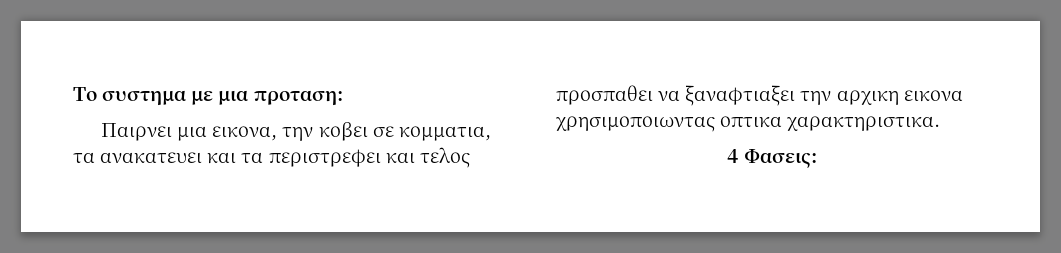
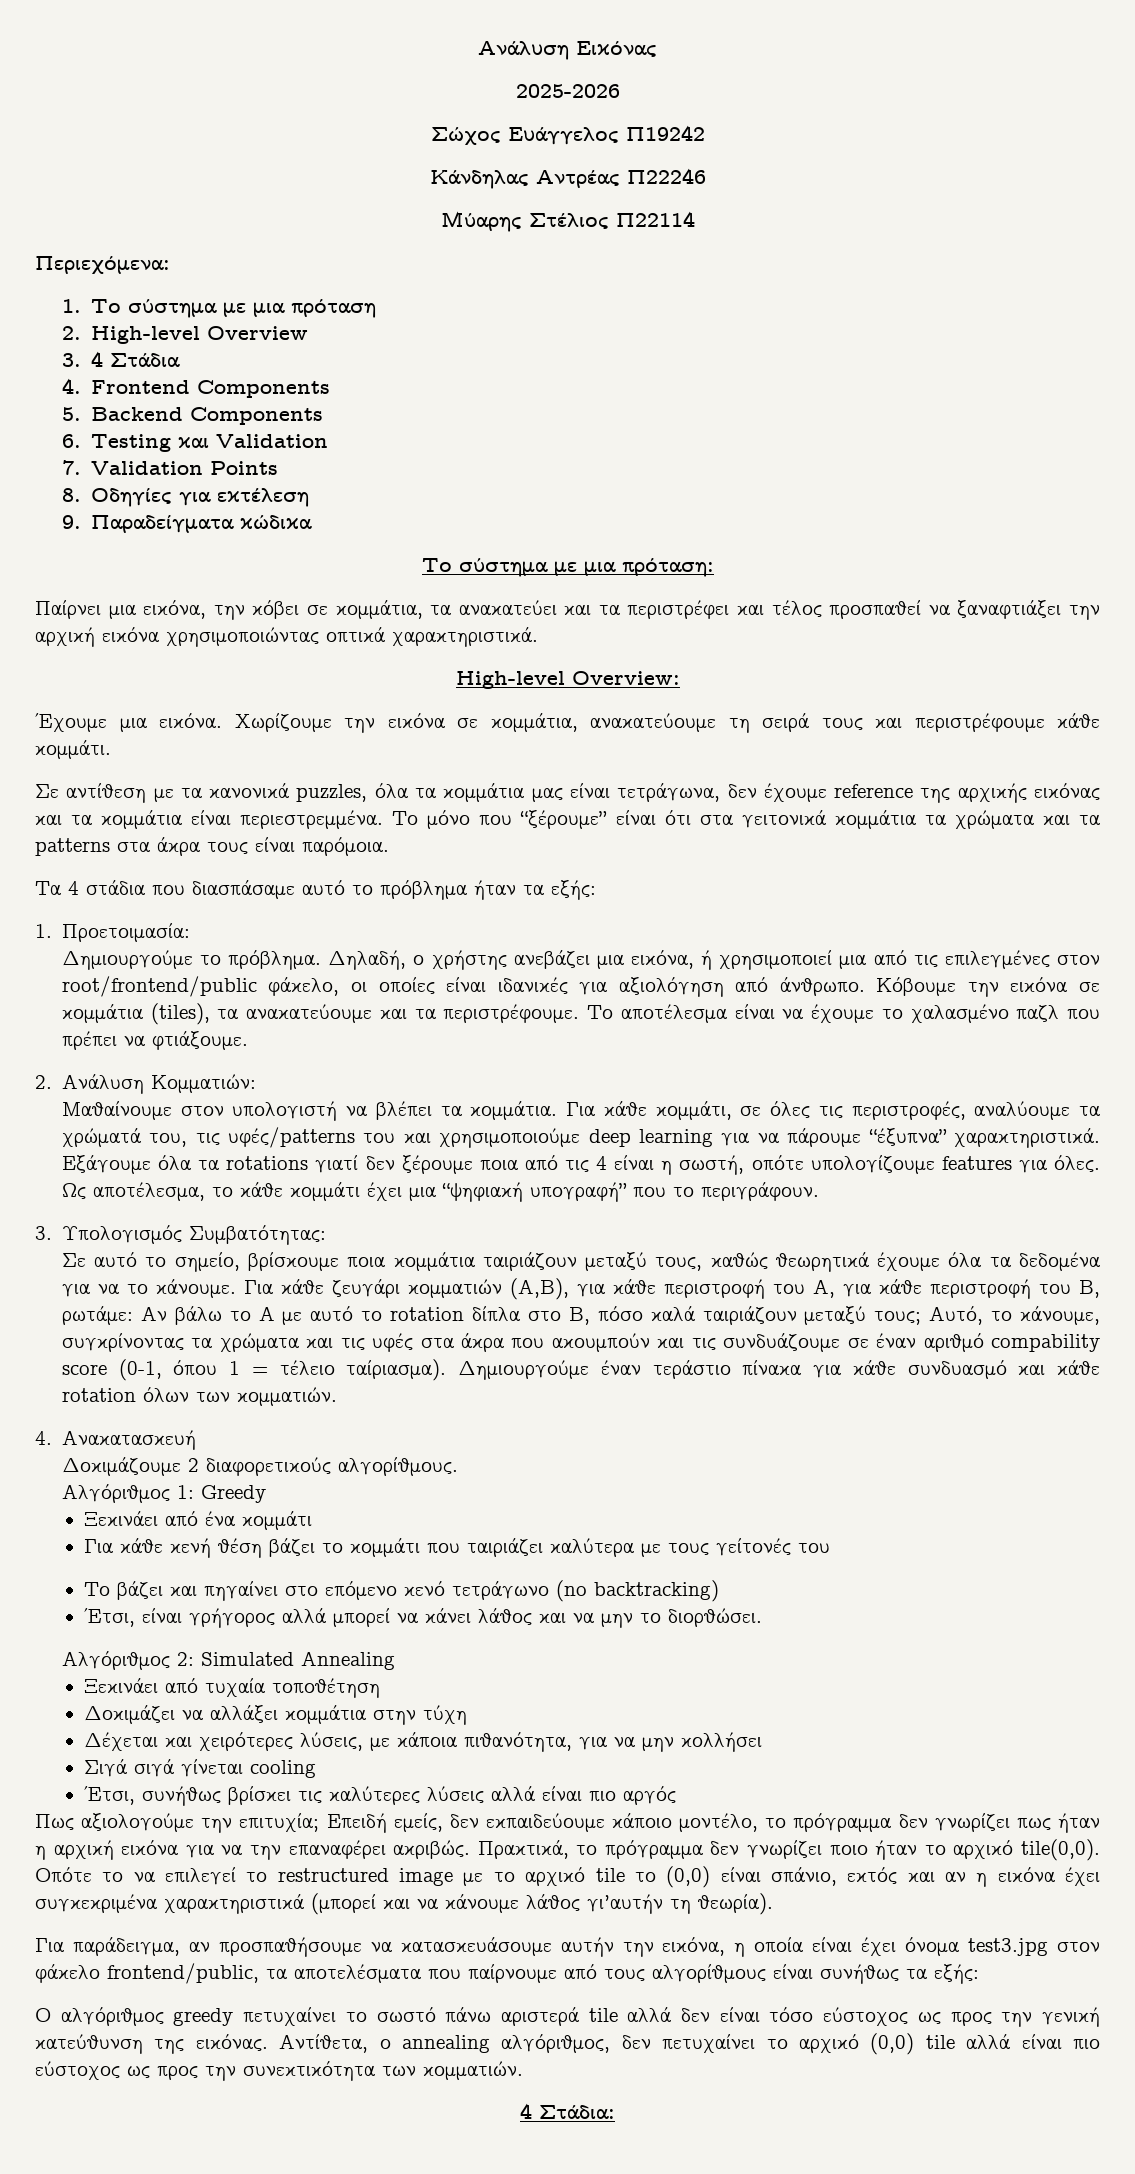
- Το συστημα με μια προταση:
- Παιρνει μια εικονα, την κοβει σε κομματια, τα ανακατευει και τα περιστρεφει και τελος προσπαθει να ξαναφτιαξει την αρχικη εικονα χρησιμοποιωντας οπτικα χαρακτηριστικα.
- 4 Φασεις:
+ Ανάλυση Εικόνας
+ 2025-2026
+ Σώχος Ευάγγελος Π19242
+ Κάνδηλας Αντρέας Π22246
+ Μύαρης Στέλιος Π22114
+ Περιεχόμενα:
+ 1. Το σύστημα με μια πρόταση
+ 2. High-level Overview
+ 3. 4 Στάδια
+ 4. Frontend Components
+ 5. Backend Components
+ 6. Testing και Validation
+ 7. Validation Points
+ 8. Οδηγίες για εκτέλεση
+ 9. Παραδείγματα κώδικα
+ Το σύστημα με μια πρόταση:
+ Παίρνει μια εικόνα, την κόβει σε κομμάτια, τα ανακατεύει και τα περιστρέφει και τέλος προσπαθεί να ξαναφτιάξει την αρχική εικόνα χρησιμοποιώντας οπτικά χαρακτηριστικά.
+ High-level Overview:
+ Έχουμε μια εικόνα. Χωρίζουμε την εικόνα σε κομμάτια, ανακατεύουμε τη σειρά τους και περιστρέφουμε κάθε κομμάτι.
+ Σε αντίθεση με τα κανονικά puzzles, όλα τα κομμάτια μας είναι τετράγωνα, δεν έχουμε reference της αρχικής εικόνας και τα κομμάτια είναι περιεστρεμμένα. Το μόνο που “ξέρουμε” είναι ότι στα γειτονικά κομμάτια τα χρώματα και τα patterns στα άκρα τους είναι παρόμοια.
+ Τα 4 στάδια που διασπάσαμε αυτό το πρόβλημα ήταν τα εξής:
+ 1. Προετοιμασία:
+ Δημιουργούμε το πρόβλημα. Δηλαδή, ο χρήστης ανεβάζει μια εικόνα, ή χρησιμοποιεί μια από τις επιλεγμένες στον root/frontend/public φάκελο, οι οποίες είναι ιδανικές για αξιολόγηση από άνθρωπο. Κόβουμε την εικόνα σε κομμάτια (tiles), τα ανακατεύουμε και τα περιστρέφουμε. Το αποτέλεσμα είναι να έχουμε το χαλασμένο παζλ που πρέπει να φτιάξουμε.
+ 2. Ανάλυση Κομματιών:
+ Μαθαίνουμε στον υπολογιστή να βλέπει τα κομμάτια. Για κάθε κομμάτι, σε όλες τις περιστροφές, αναλύουμε τα χρώματά του, τις υφές/patterns του και χρησιμοποιούμε deep learning για να πάρουμε “έξυπνα” χαρακτηριστικά. Εξάγουμε όλα τα rotations γιατί δεν ξέρουμε ποια από τις 4 είναι η σωστή, οπότε υπολογίζουμε features για όλες. Ως αποτέλεσμα, το κάθε κομμάτι έχει μια “ψηφιακή υπογραφή” που το περιγράφουν.
+ 3. Υπολογισμός Συμβατότητας:
+ Σε αυτό το σημείο, βρίσκουμε ποια κομμάτια ταιριάζουν μεταξύ τους, καθώς θεωρητικά έχουμε όλα τα δεδομένα για να το κάνουμε. Για κάθε ζευγάρι κομματιών (A,B), για κάθε περιστροφή του Α, για κάθε περιστροφή του Β, ρωτάμε: Αν βάλω το Α με αυτό το rotation δίπλα στο Β, πόσο καλά ταιριάζουν μεταξύ τους; Αυτό, το κάνουμε, συγκρίνοντας τα χρώματα και τις υφές στα άκρα που ακουμπούν και τις συνδυάζουμε σε έναν αριθμό compability score (0-1, όπου 1 = τέλειο ταίριασμα). Δημιουργούμε έναν τεράστιο πίνακα για κάθε συνδυασμό και κάθε rotation όλων των κομματιών.
+ 4. Ανακατασκευή
+ Δοκιμάζουμε 2 διαφορετικούς αλγορίθμους.
+ Αλγόριθμος 1: Greedy
+ Ξεκινάει από ένα κομμάτι
+ Για κάθε κενή θέση βάζει το κομμάτι που ταιριάζει καλύτερα με τους γείτονές του
+ Το βάζει και πηγαίνει στο επόμενο κενό τετράγωνο (no backtracking)
+ Έτσι, είναι γρήγορος αλλά μπορεί να κάνει λάθος και να μην το διορθώσει.
+ Αλγόριθμος 2: Simulated Annealing
+ Ξεκινάει από τυχαία τοποθέτηση
+ Δοκιμάζει να αλλάξει κομμάτια στην τύχη
+ Δέχεται και χειρότερες λύσεις, με κάποια πιθανότητα, για να μην κολλήσει
+ Σιγά σιγά γίνεται cooling
+ Έτσι, συνήθως βρίσκει τις καλύτερες λύσεις αλλά είναι πιο αργός
+ Πως αξιολογούμε την επιτυχία; Επειδή εμείς, δεν εκπαιδεύουμε κάποιο μοντέλο, το πρόγραμμα δεν γνωρίζει πως ήταν η αρχική εικόνα για να την επαναφέρει ακριβώς. Πρακτικά, το πρόγραμμα δεν γνωρίζει ποιο ήταν το αρχικό tile(0,0). Οπότε το να επιλεγεί το restructured image με το αρχικό tile το (0,0) είναι σπάνιο, εκτός και αν η εικόνα έχει συγκεκριμένα χαρακτηριστικά (μπορεί και να κάνουμε λάθος γι’αυτήν τη θεωρία).
+ Για παράδειγμα, αν προσπαθήσουμε να κατασκευάσουμε αυτήν την εικόνα, η οποία είναι έχει όνομα test3.jpg στον φάκελο frontend/public, τα αποτελέσματα που παίρνουμε από τους αλγορίθμους είναι συνήθως τα εξής:
+ Ο αλγόριθμος greedy πετυχαίνει το σωστό πάνω αριστερά tile αλλά δεν είναι τόσο εύστοχος ως προς την γενική κατεύθυνση της εικόνας. Αντίθετα, ο annealing αλγόριθμος, δεν πετυχαίνει το αρχικό (0,0) tile αλλά είναι πιο εύστοχος ως προς την συνεκτικότητα των κομματιών.
+ 4 Στάδια:

